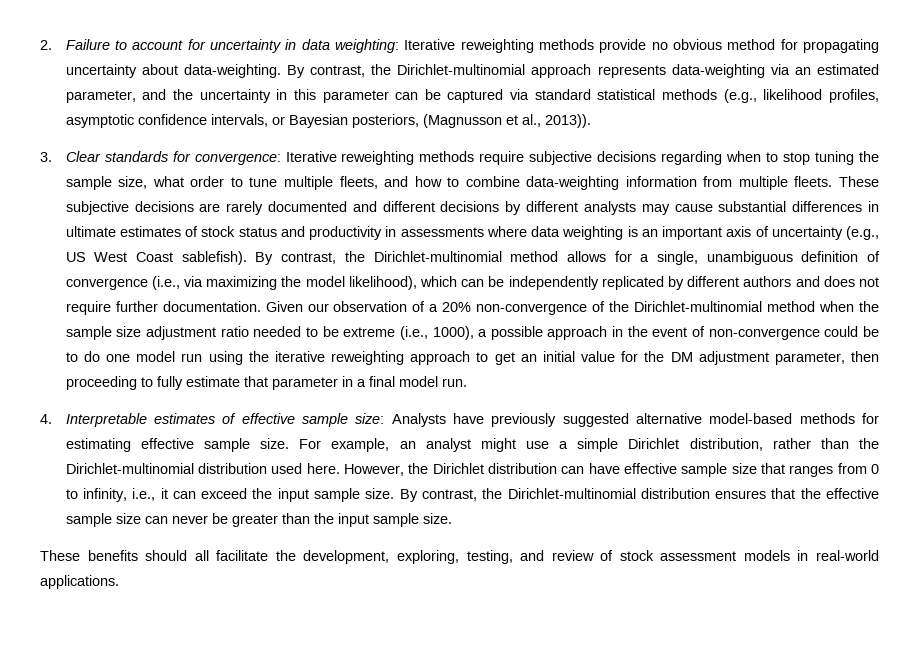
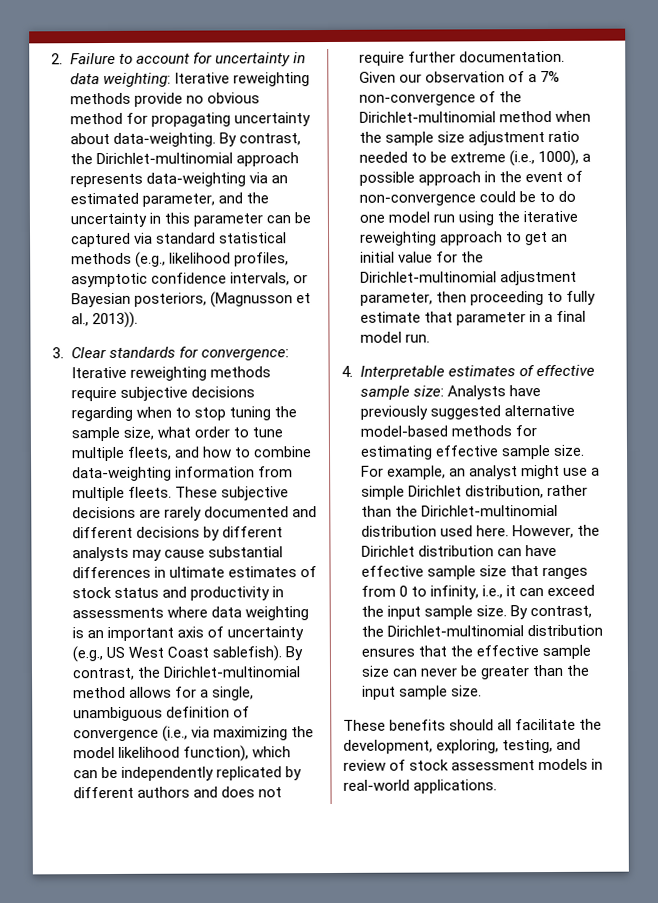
- By contrast, the Dirichlet-multinomial method allows for a single, unambiguous definition of convergence (i.e., via maximizing the model likelihood), which can be independently replicated by different authors and does not require further documentation.
+ By contrast, the Dirichlet-multinomial method allows for a single, unambiguous definition of convergence (i.e., via maximizing the model likelihood function), which can be independently replicated by different authors and does not require further documentation.
- Given our observation of a 20% non-convergence of the Dirichlet-multinomial method when the sample size adjustment ratio needed to be extreme (i.e., 1000), a possible approach in the event of non-convergence could be to do one model run using the iterative reweighting approach to get an initial value for the DM adjustment parameter, then proceeding to fully estimate that parameter in a final model run.
+ Given our observation of a 7% non-convergence of the Dirichlet-multinomial method when the sample size adjustment ratio needed to be extreme (i.e., 1000), a possible approach in the event of non-convergence could be to do one model run using the iterative reweighting approach to get an initial value for the Dirichlet-multinomial adjustment parameter, then proceeding to fully estimate that parameter in a final model run.

